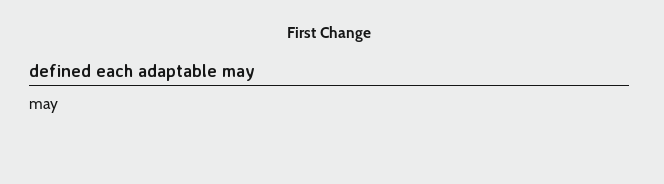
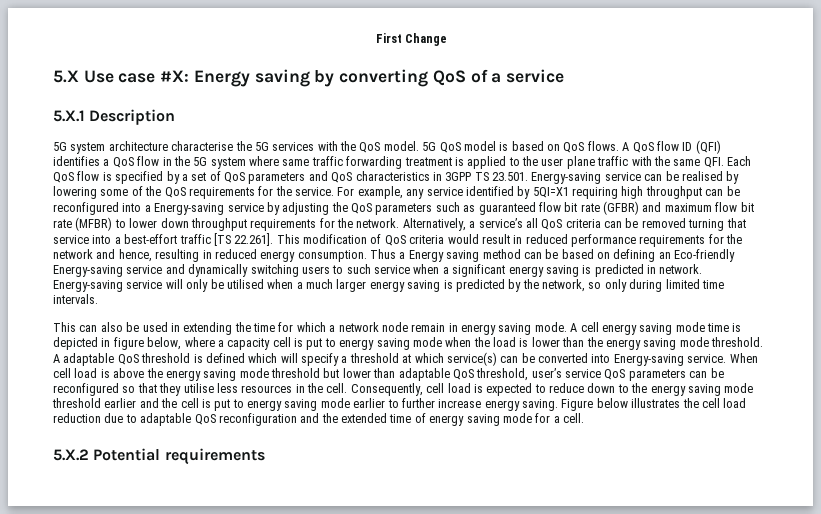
- defined each adaptable may
- may
+ 5.X Use case #X: Energy saving by converting QoS of a service
+ 5.X.1 Description
+ 5G system architecture characterise the 5G services with the QoS model. 5G QoS model is based on QoS flows. A QoS flow ID (QFI) identifies a QoS flow in the 5G system where same traffic forwarding treatment is applied to the user plane traffic with the same QFI. Each QoS flow is specified by a set of QoS parameters and QoS characteristics in 3GPP TS 23.501. Energy-saving service can be realised by lowering some of the QoS requirements for the service. For example, any service identified by 5QI=X1 requiring high throughput can be reconfigured into a Energy-saving service by adjusting the QoS parameters such as guaranteed flow bit rate (GFBR) and maximum flow bit rate (MFBR) to lower down throughput requirements for the network. Alternatively, a service’s all QoS criteria can be removed turning that service into a best-effort traffic [TS 22.261]. This modification of QoS criteria would result in reduced performance requirements for the network and hence, resulting in reduced energy consumption. Thus a Energy saving method can be based on defining an Eco-friendly Energy-saving service and dynamically switching users to such service when a significant energy saving is predicted in network. Energy-saving service will only be utilised when a much larger energy saving is predicted by the network, so only during limited time intervals.
+ This can also be used in extending the time for which a network node remain in energy saving mode. A cell energy saving mode time is depicted in figure below, where a capacity cell is put to energy saving mode when the load is lower than the energy saving mode threshold. A adaptable QoS threshold is defined which will specify a threshold at which service(s) can be converted into Energy-saving service. When cell load is above the energy saving mode threshold but lower than adaptable QoS threshold, user’s service QoS parameters can be reconfigured so that they utilise less resources in the cell. Consequently, cell load is expected to reduce down to the energy saving mode threshold earlier and the cell is put to energy saving mode earlier to further increase energy saving. Figure below illustrates the cell load reduction due to adaptable QoS reconfiguration and the extended time of energy saving mode for a cell.
+ 5.X.2 Potential requirements

